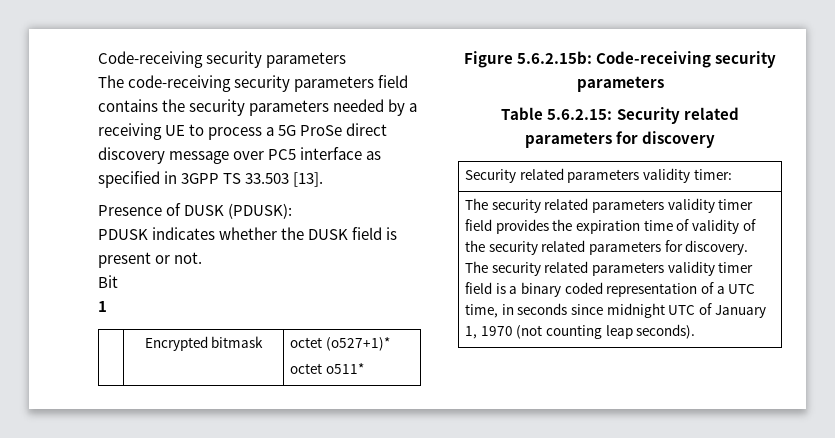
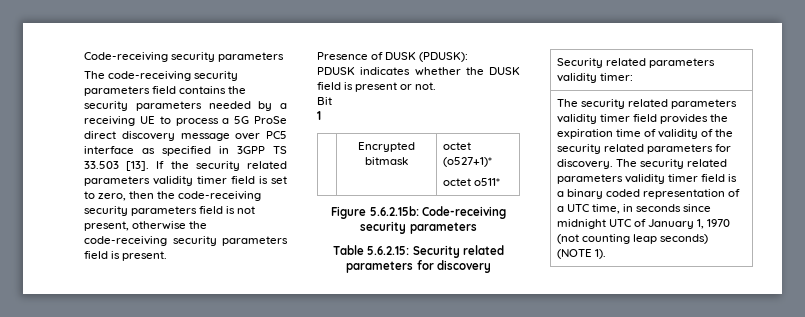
+ If the security related parameters validity timer field is set to zero, then the code-receiving security parameters field is not present, otherwise the code-receiving security parameters field is present.
- The security related parameters validity timer field is a binary coded representation of a UTC time, in seconds since midnight UTC of January 1, 1970 (not counting leap seconds).
+ The security related parameters validity timer field is a binary coded representation of a UTC time, in seconds since midnight UTC of January 1, 1970 (not counting leap seconds) (NOTE 1).

